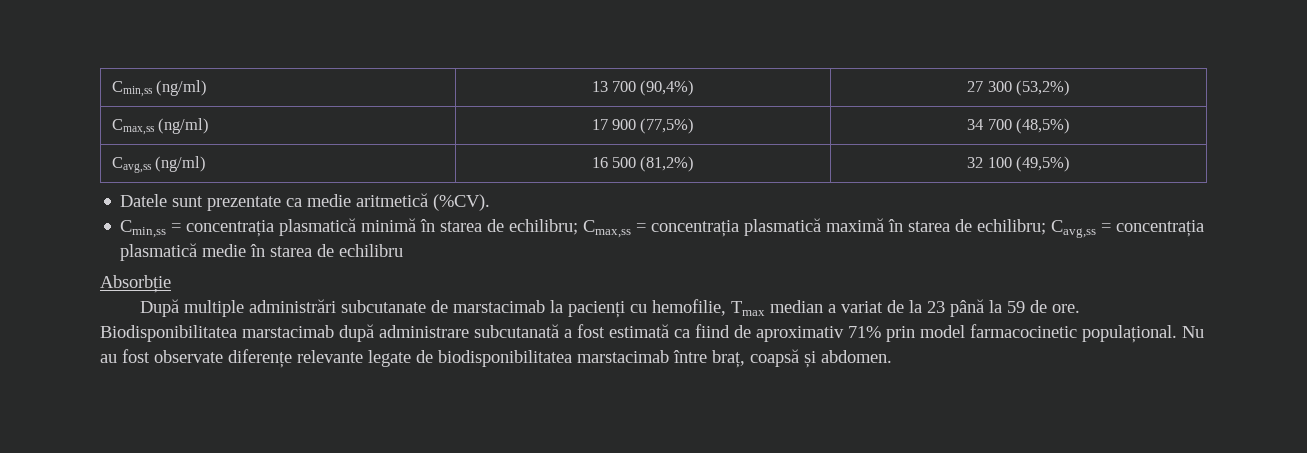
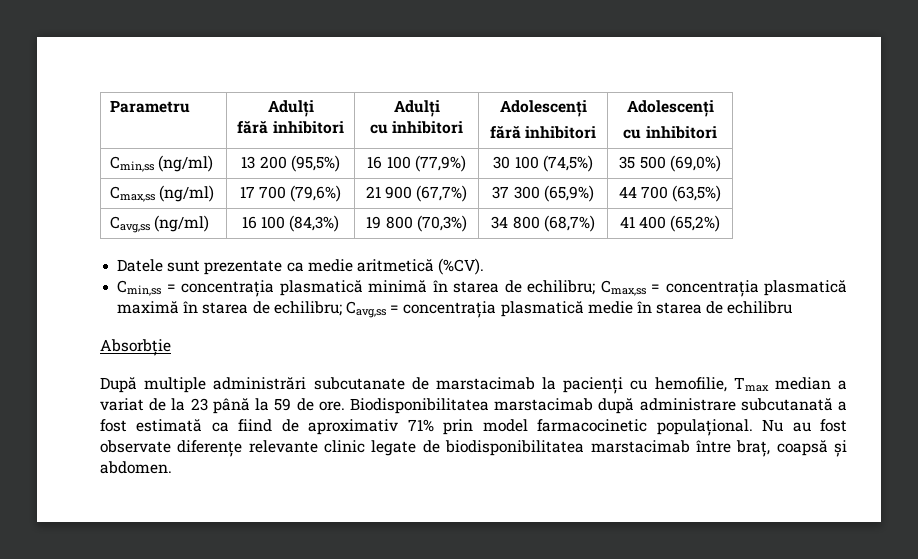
- Cmin,ss (ng/ml) | 13 700 (90,4%) | 27 300 (53,2%)
- Cmax,ss (ng/ml) | 17 900 (77,5%) | 34 700 (48,5%)
- Cavg,ss (ng/ml) | 16 500 (81,2%) | 32 100 (49,5%)
+ Parametru | Adulți
+ fără inhibitori | Adulți
+ cu inhibitori | Adolescenți
+ fără inhibitori | Adolescenți
+ cu inhibitori
+ Cmin,ss (ng/ml) | 13 200 (95,5%) | 16 100 (77,9%) | 30 100 (74,5%) | 35 500 (69,0%)
+ Cmax,ss (ng/ml) | 17 700 (79,6%) | 21 900 (67,7%) | 37 300 (65,9%) | 44 700 (63,5%)
+ Cavg,ss (ng/ml) | 16 100 (84,3%) | 19 800 (70,3%) | 34 800 (68,7%) | 41 400 (65,2%)
- Nu au fost observate diferențe relevante legate de biodisponibilitatea marstacimab între braț, coapsă și abdomen.
+ Nu au fost observate diferențe relevante clinic legate de biodisponibilitatea marstacimab între braț, coapsă și abdomen.

